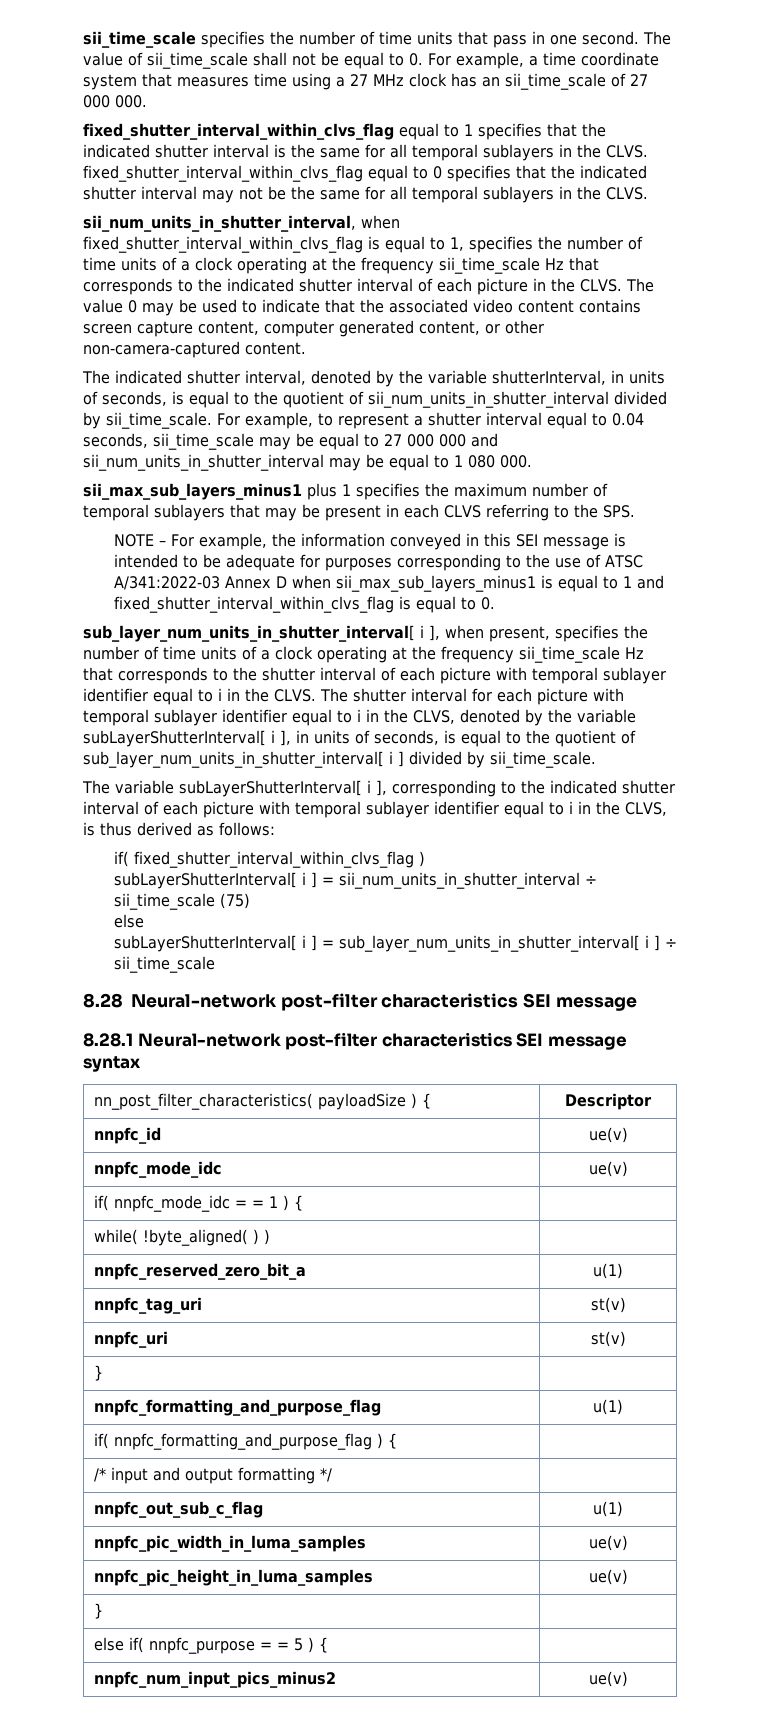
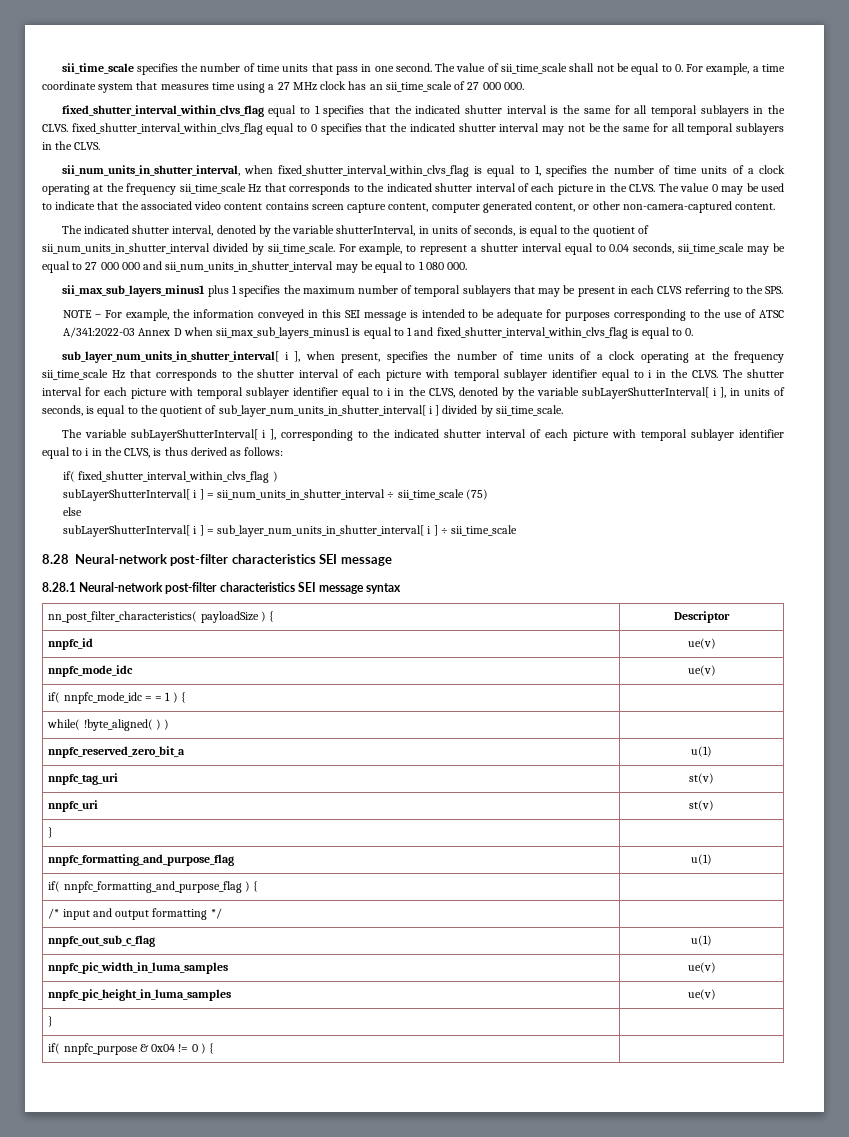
- else if( nnpfc_purpose = = 5 ) { |
- nnpfc_num_input_pics_minus2 | ue(v)
+ if( nnpfc_purpose & 0x04 != 0 ) { |

